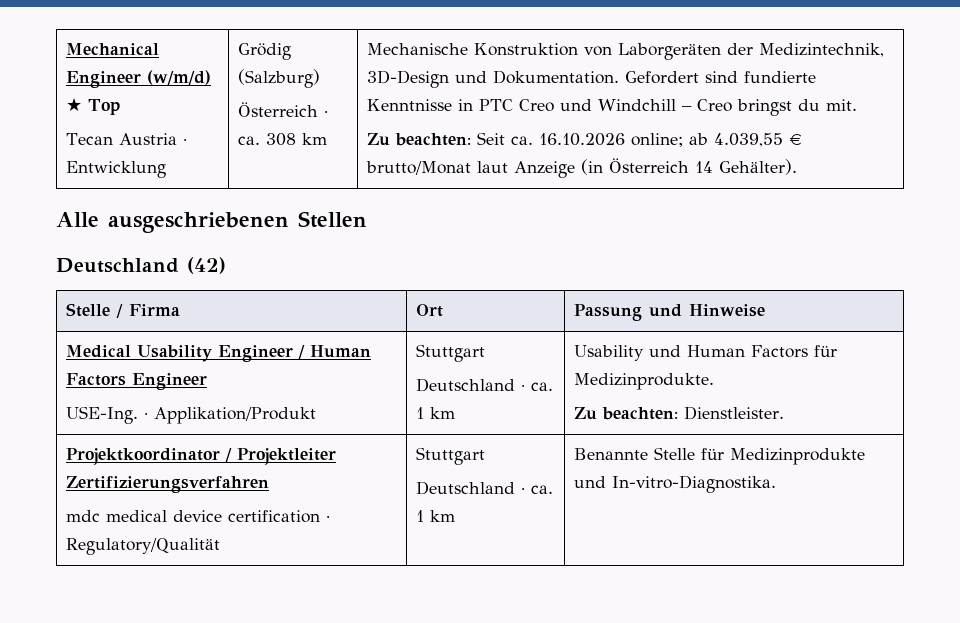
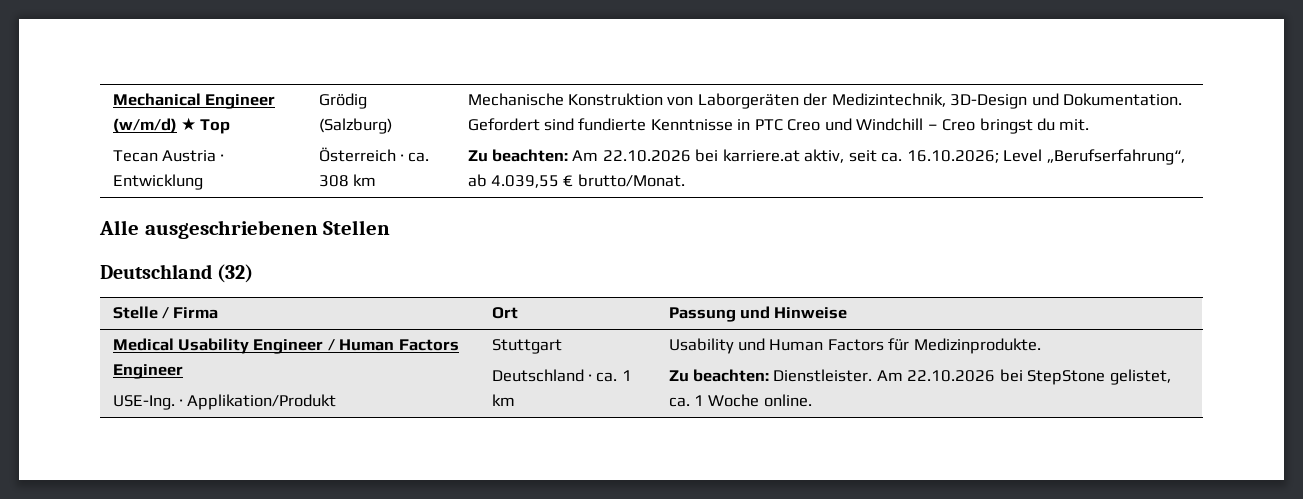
- Zu beachten: Seit ca. 16.10.2026 online; ab 4.039,55 € brutto/Monat laut Anzeige (in Österreich 14 Gehälter).
+ Zu beachten: Am 22.10.2026 bei karriere.at aktiv, seit ca. 16.10.2026; Level „Berufserfahrung“, ab 4.039,55 € brutto/Monat.
- Deutschland (42)
+ Deutschland (32)
  Medical Usability Engineer / Human Factors Engineer
  USE-Ing. · Applikation/Produkt | Stuttgart
  Deutschland · ca. 1 km | Usability und Human Factors für Medizinprodukte.
- Zu beachten: Dienstleister.
- Projektkoordinator / Projektleiter Zertifizierungsverfahren
- mdc medical device certification · Regulatory/Qualität | Stuttgart
- Deutschland · ca. 1 km | Benannte Stelle für Medizinprodukte und In-vitro-Diagnostika.
+ Zu beachten: Dienstleister. Am 22.10.2026 bei StepStone gelistet, ca. 1 Woche online.

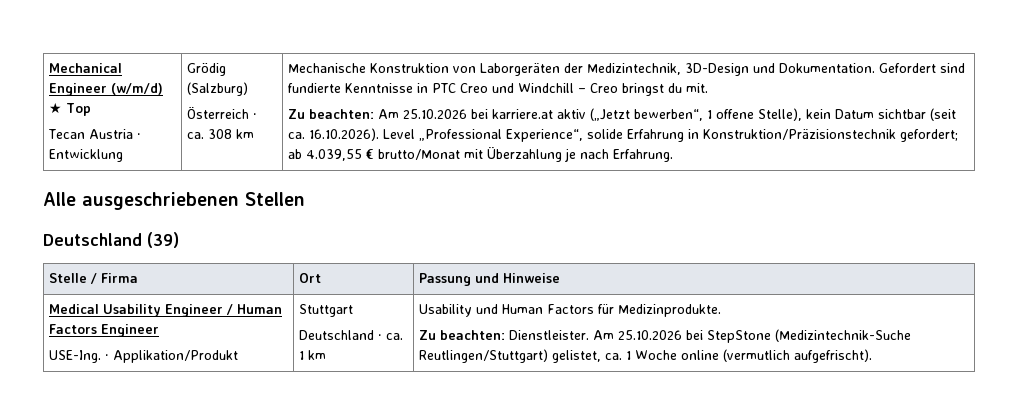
- Zu beachten: Am 22.10.2026 bei karriere.at aktiv, seit ca. 16.10.2026; Level „Berufserfahrung“, ab 4.039,55 € brutto/Monat.
+ Zu beachten: Am 25.10.2026 bei karriere.at aktiv („Jetzt bewerben“, 1 offene Stelle), kein Datum sichtbar (seit ca. 16.10.2026). Level „Professional Experience“, solide Erfahrung in Konstruktion/Präzisionstechnik gefordert; ab 4.039,55 € brutto/Monat mit Überzahlung je nach Erfahrung.
- Deutschland (32)
+ Deutschland (39)
  Medical Usability Engineer / Human Factors Engineer
  USE-Ing. · Applikation/Produkt | Stuttgart
  Deutschland · ca. 1 km | Usability und Human Factors für Medizinprodukte.
- Zu beachten: Dienstleister. Am 22.10.2026 bei StepStone gelistet, ca. 1 Woche online.
+ Zu beachten: Dienstleister. Am 25.10.2026 bei StepStone (Medizintechnik-Suche Reutlingen/Stuttgart) gelistet, ca. 1 Woche online (vermutlich aufgefrischt).

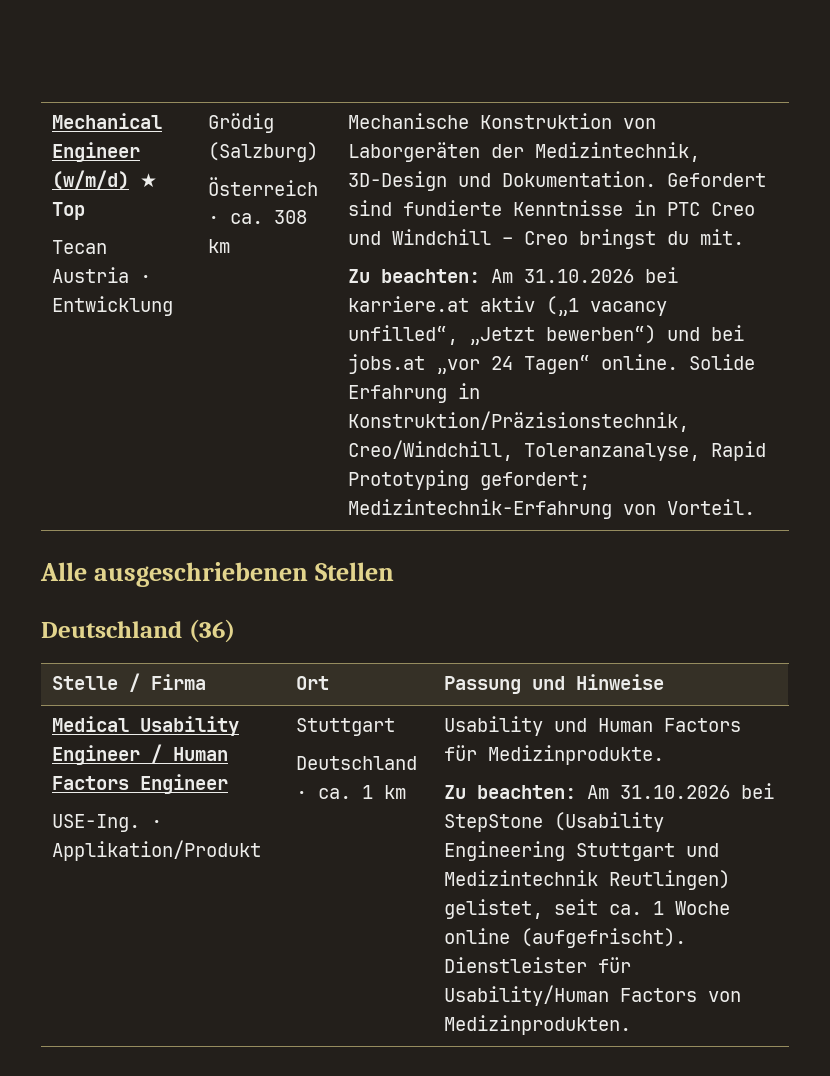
- Zu beachten: Am 25.10.2026 bei karriere.at aktiv („Jetzt bewerben“, 1 offene Stelle), kein Datum sichtbar (seit ca. 16.10.2026). Level „Professional Experience“, solide Erfahrung in Konstruktion/Präzisionstechnik gefordert; ab 4.039,55 € brutto/Monat mit Überzahlung je nach Erfahrung.
+ Zu beachten: Am 31.10.2026 bei karriere.at aktiv („1 vacancy unfilled“, „Jetzt bewerben“) und bei jobs.at „vor 24 Tagen“ online. Solide Erfahrung in Konstruktion/Präzisionstechnik, Creo/Windchill, Toleranzanalyse, Rapid Prototyping gefordert; Medizintechnik-Erfahrung von Vorteil.
- Deutschland (39)
+ Deutschland (36)
- Zu beachten: Dienstleister. Am 25.10.2026 bei StepStone (Medizintechnik-Suche Reutlingen/Stuttgart) gelistet, ca. 1 Woche online (vermutlich aufgefrischt).
+ Zu beachten: Am 31.10.2026 bei StepStone (Usability Engineering Stuttgart und Medizintechnik Reutlingen) gelistet, seit ca. 1 Woche online (aufgefrischt). Dienstleister für Usability/Human Factors von Medizinprodukten.

